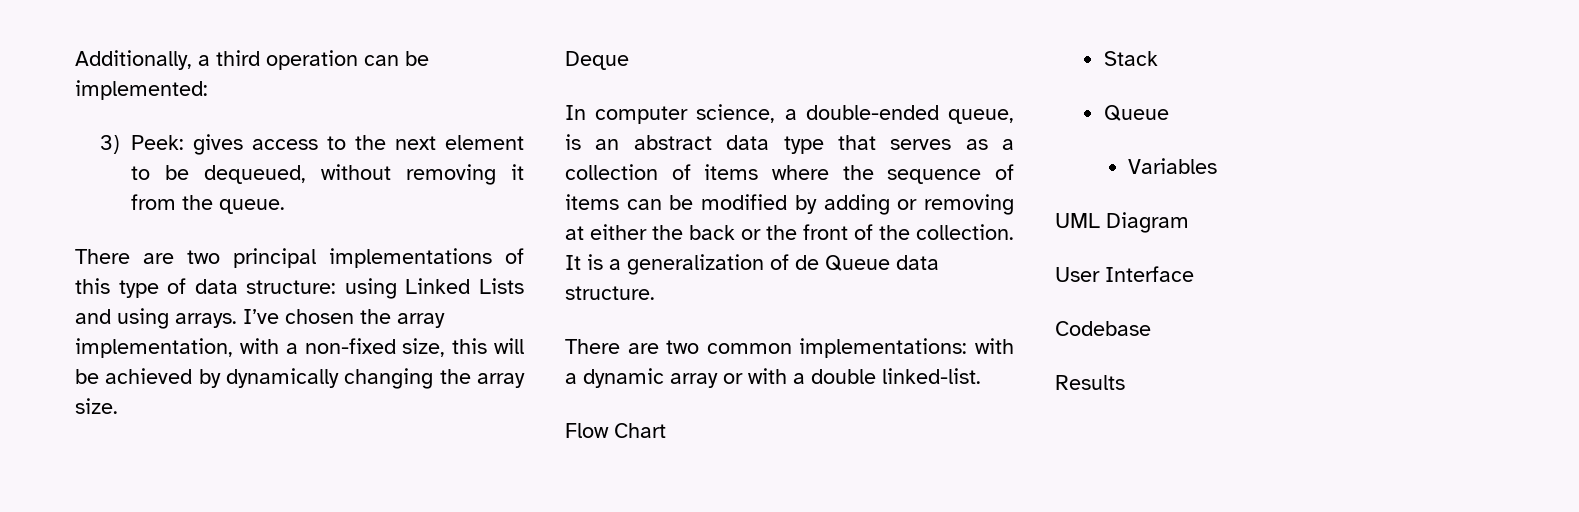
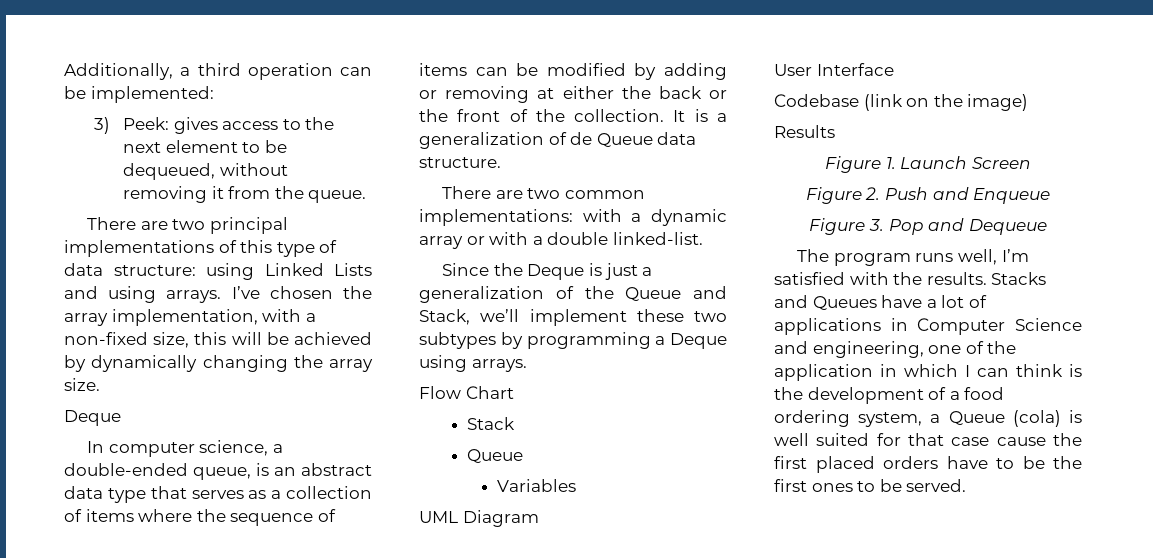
+ Since the Deque is just a generalization of the Queue and Stack, we’ll implement these two subtypes by programming a Deque using arrays.
- Codebase
+ Codebase (link on the image)
  Results
+ Figure 1. Launch Screen
+ Figure 2. Push and Enqueue
+ Figure 3. Pop and Dequeue
+ The program runs well, I’m satisfied with the results. Stacks and Queues have a lot of applications in Computer Science and engineering, one of the application in which I can think is the development of a food ordering system, a Queue (cola) is well suited for that case cause the first placed orders have to be the first ones to be served.

